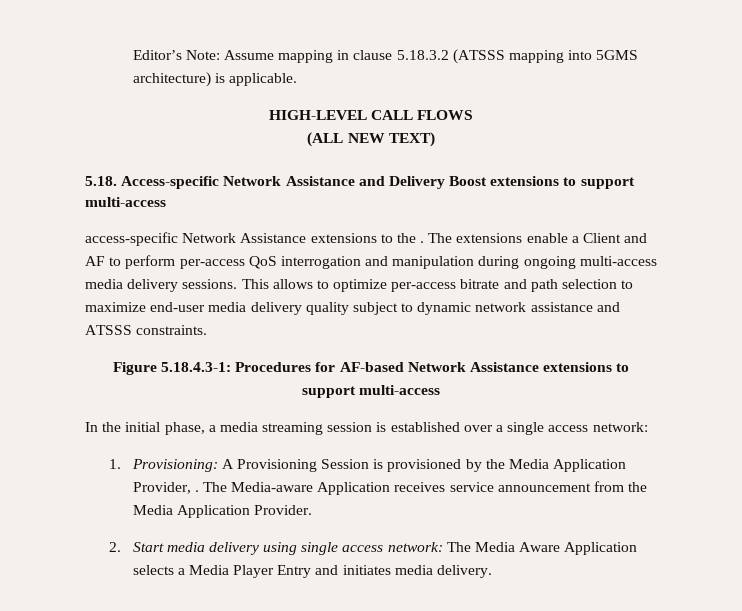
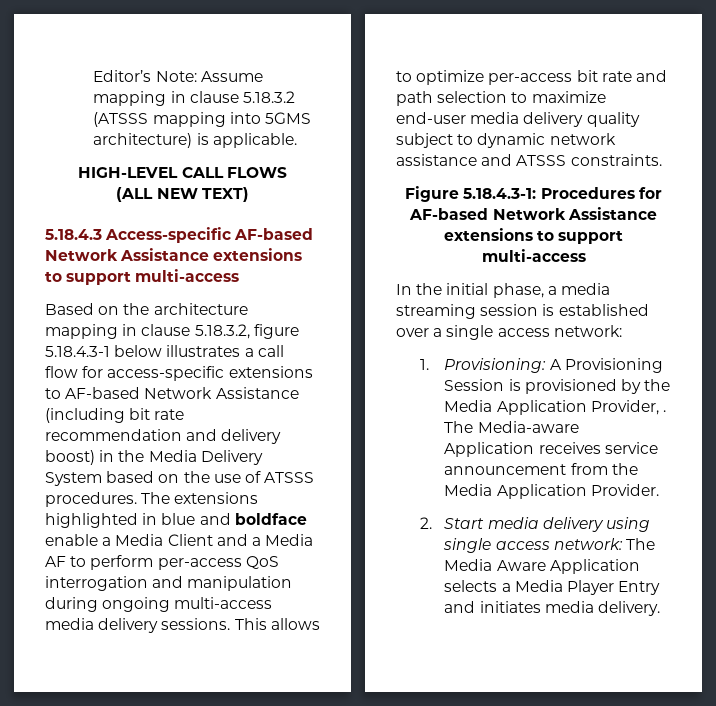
- 5.18. Access-specific Network Assistance and Delivery Boost extensions to support multi-access
- access-specific Network Assistance extensions to the . The extensions enable a Client and AF to perform per-access QoS interrogation and manipulation during ongoing multi-access media delivery sessions.
+ 5.18.4.3 Access-specific AF-based Network Assistance extensions to support multi-access
+ Based on the architecture mapping in clause 5.18.3.2, figure 5.18.4.3-1 below illustrates a call flow for access-specific extensions to AF-based Network Assistance (including bit rate recommendation and delivery boost) in the Media Delivery System based on the use of ATSSS procedures. The extensions highlighted in blue and boldface enable a Media Client and a Media AF to perform per-access QoS interrogation and manipulation during ongoing multi-access media delivery sessions.
- This allows to optimize per-access bitrate and path selection to maximize end-user media delivery quality subject to dynamic network assistance and ATSSS constraints.
+ This allows to optimize per-access bit rate and path selection to maximize end-user media delivery quality subject to dynamic network assistance and ATSSS constraints.

